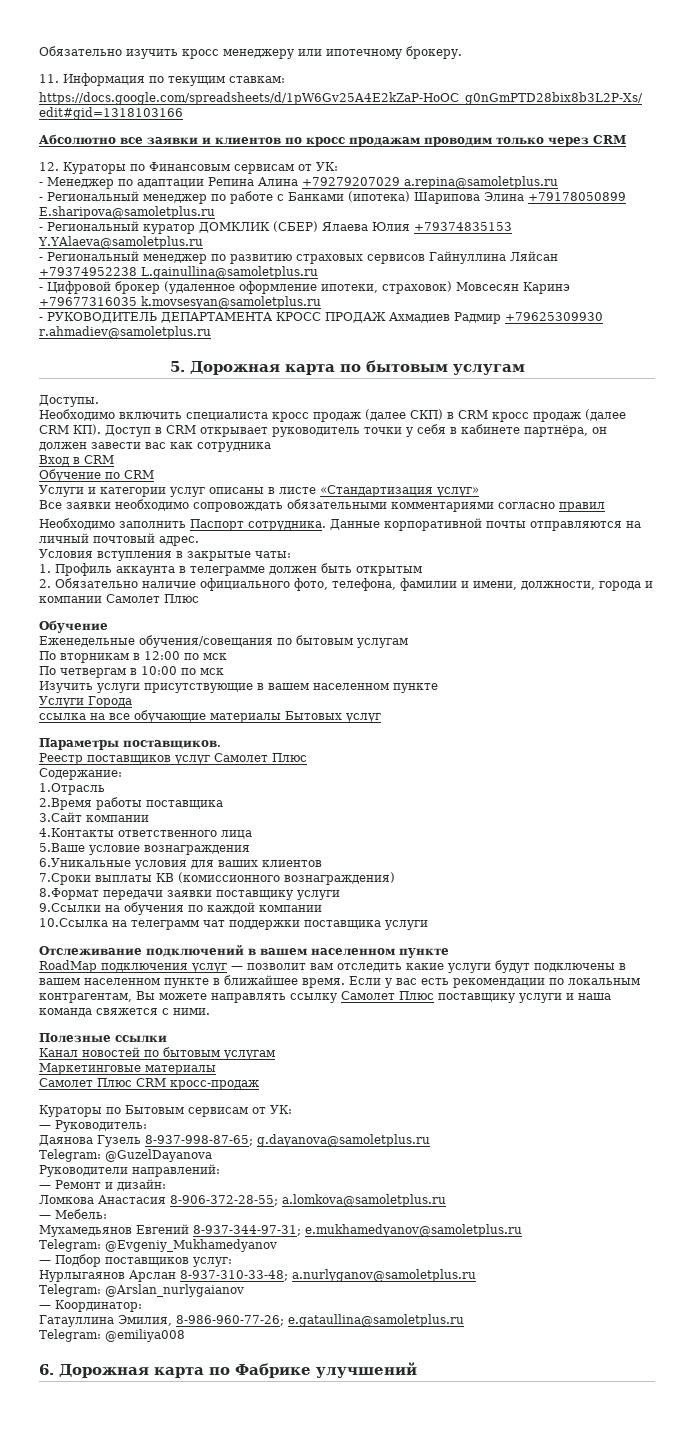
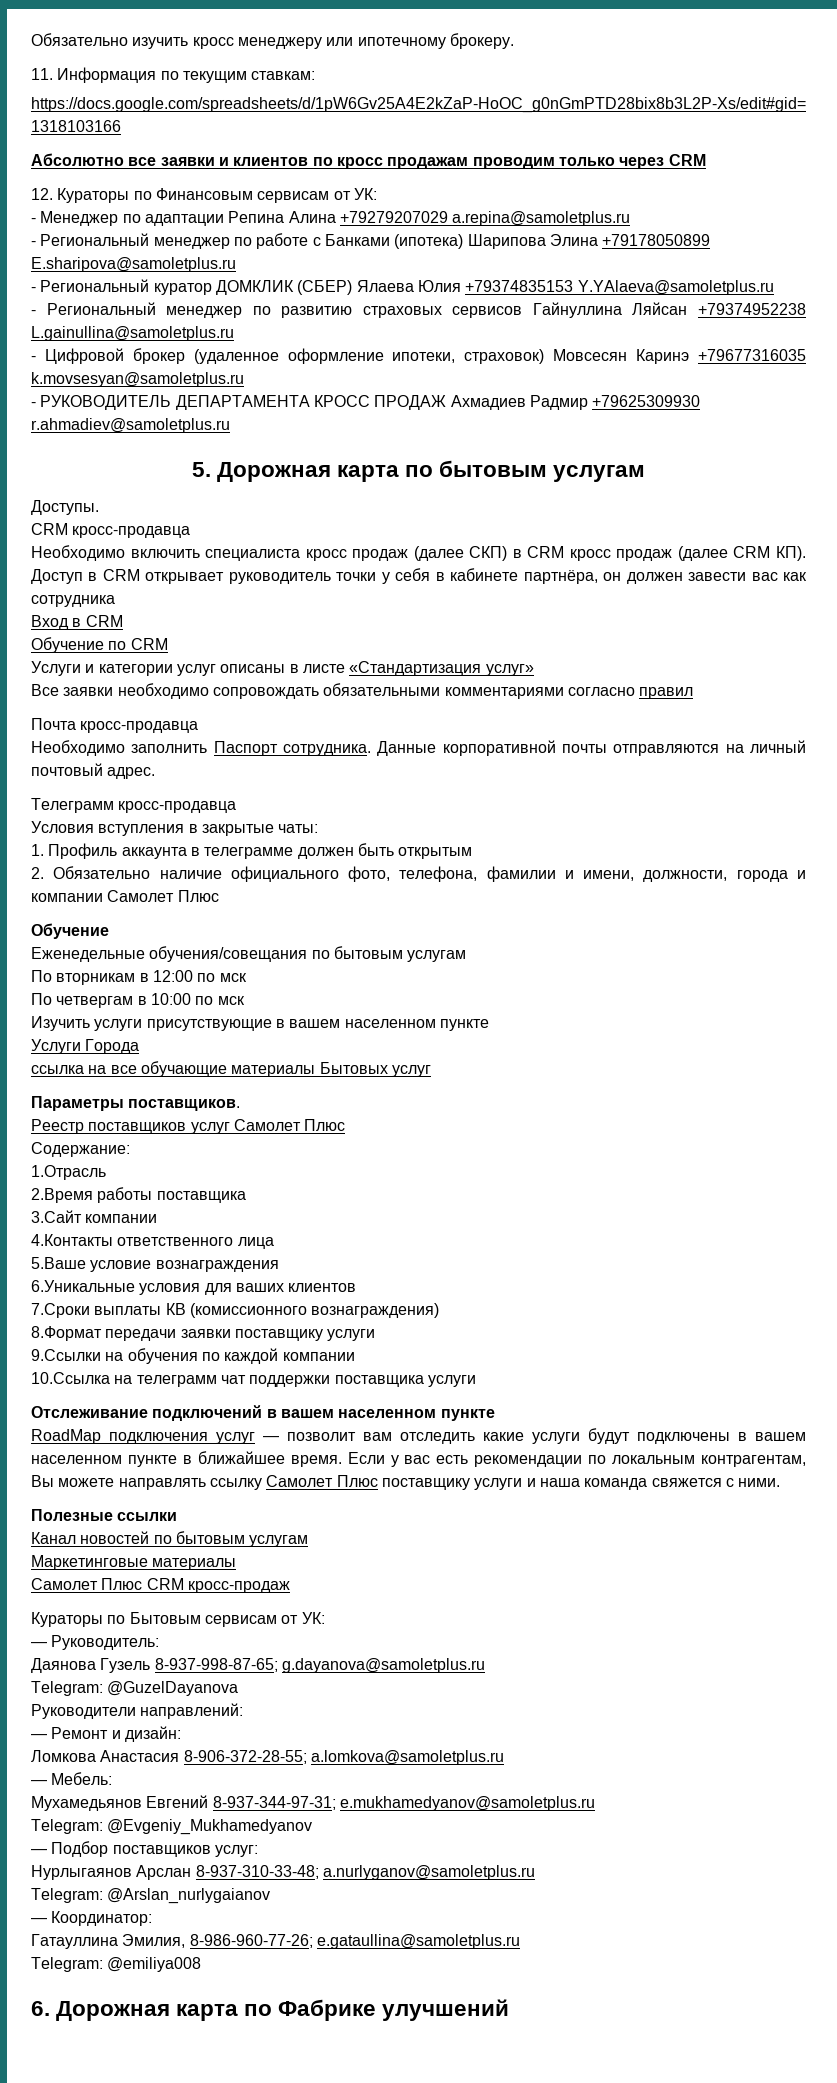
+ CRM кросс-продавца
+ Почта кросс-продавца
+ Телеграмм кросс-продавца

